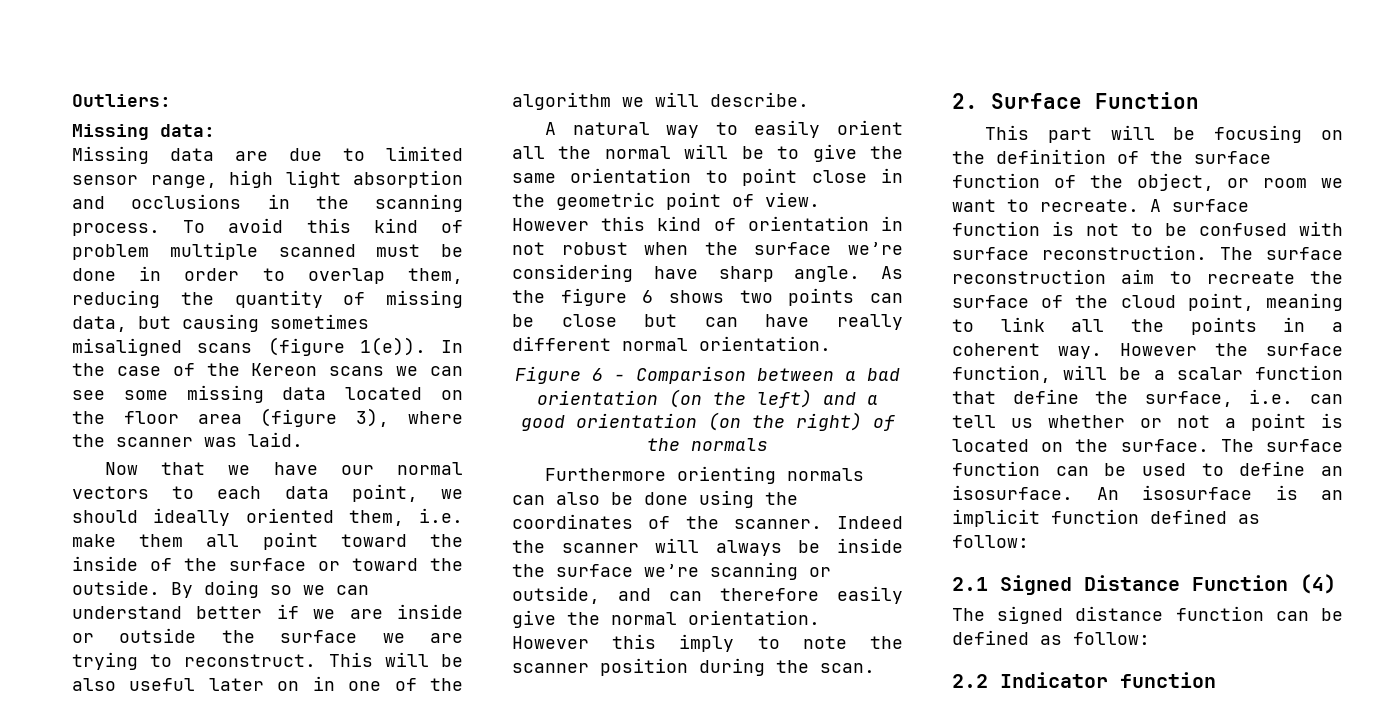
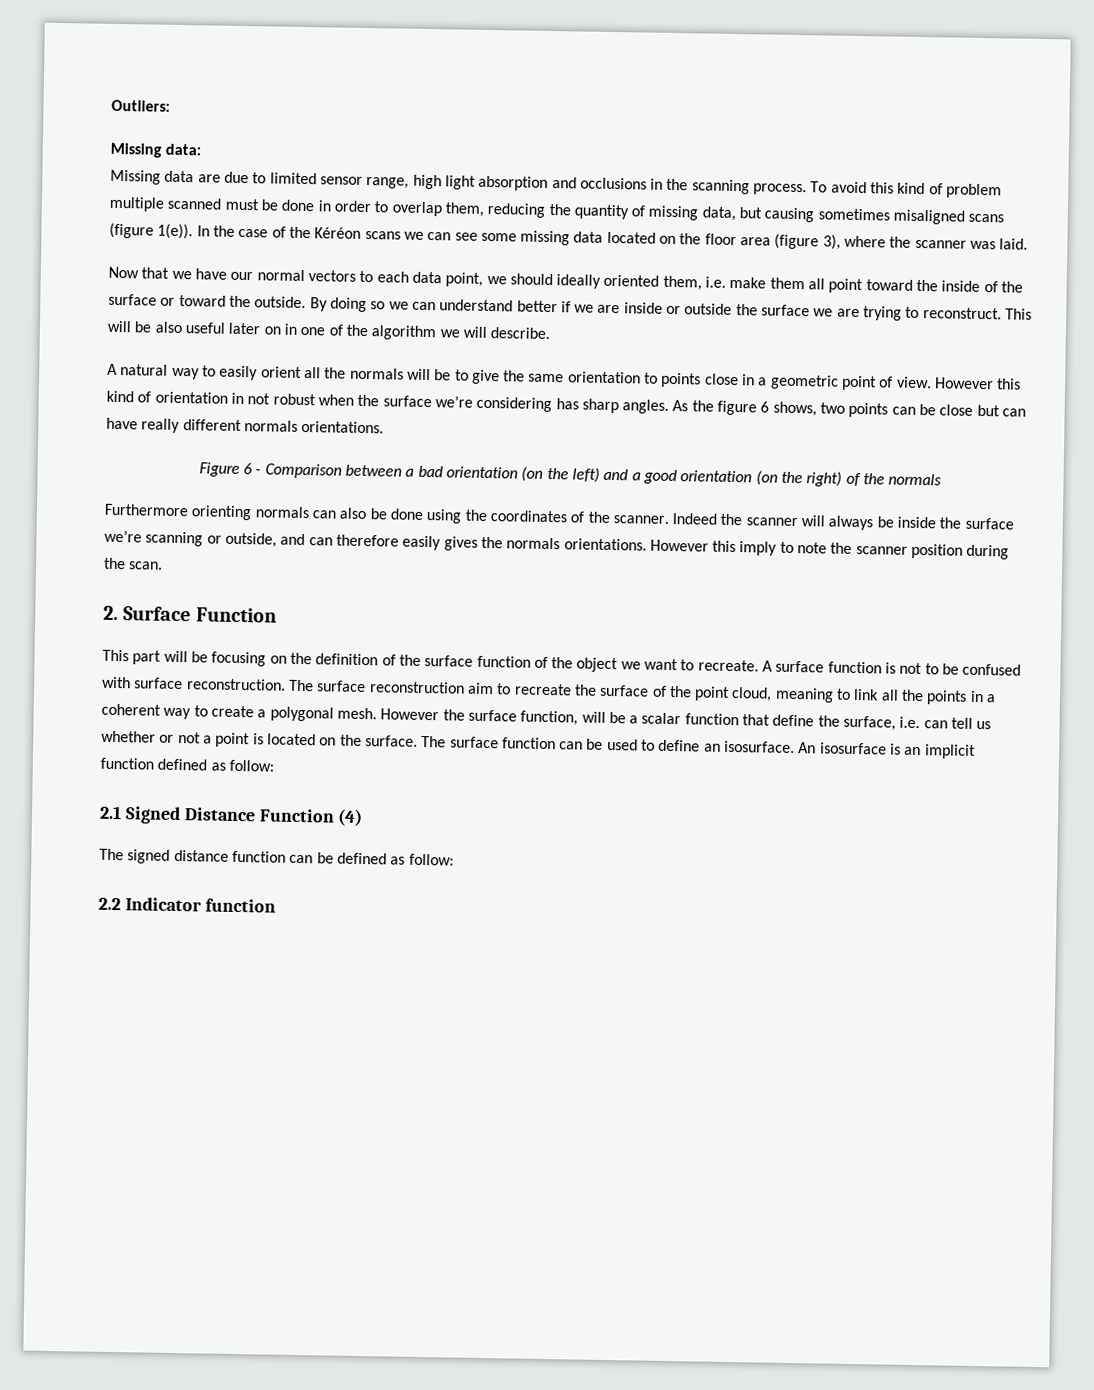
- In the case of the Kereon scans we can see some missing data located on the floor area (figure 3), where the scanner was laid.
+ In the case of the Kéréon scans we can see some missing data located on the floor area (figure 3), where the scanner was laid.
- A natural way to easily orient all the normal will be to give the same orientation to point close in the geometric point of view.
+ A natural way to easily orient all the normals will be to give the same orientation to points close in a geometric point of view.
- However this kind of orientation in not robust when the surface we’re considering have sharp angle.
+ However this kind of orientation in not robust when the surface we’re considering has sharp angles.
- As the figure 6 shows two points can be close but can have really different normal orientation.
+ As the figure 6 shows, two points can be close but can have really different normals orientations.
- Indeed the scanner will always be inside the surface we’re scanning or outside, and can therefore easily give the normal orientation.
+ Indeed the scanner will always be inside the surface we’re scanning or outside, and can therefore easily gives the normals orientations.
- This part will be focusing on the definition of the surface function of the object, or room we want to recreate.
+ This part will be focusing on the definition of the surface function of the object we want to recreate.
- The surface reconstruction aim to recreate the surface of the cloud point, meaning to link all the points in a coherent way.
+ The surface reconstruction aim to recreate the surface of the point cloud, meaning to link all the points in a coherent way to create a polygonal mesh.

